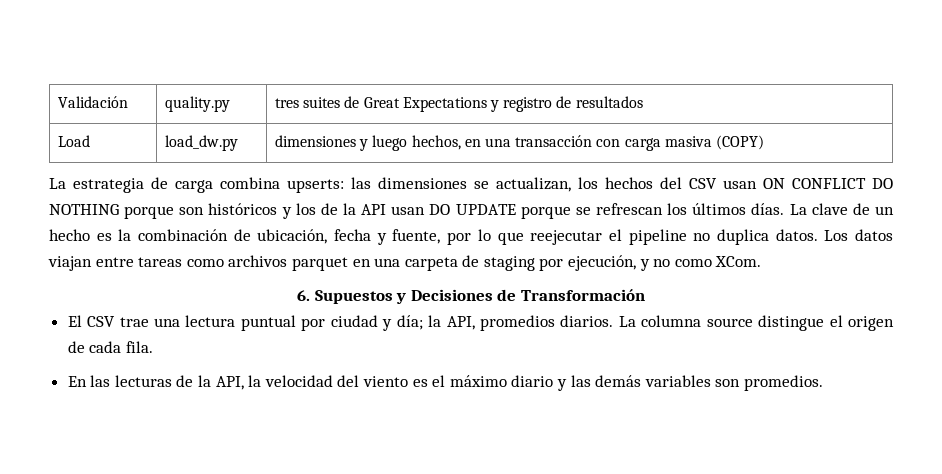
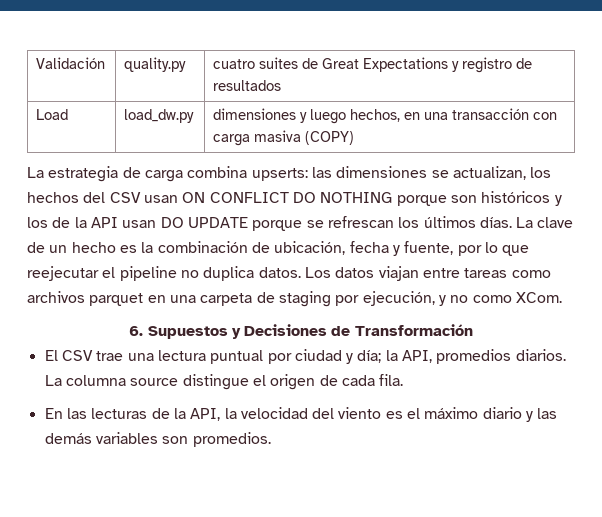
- Validación | quality.py | tres suites de Great Expectations y registro de resultados
+ Validación | quality.py | cuatro suites de Great Expectations y registro de resultados

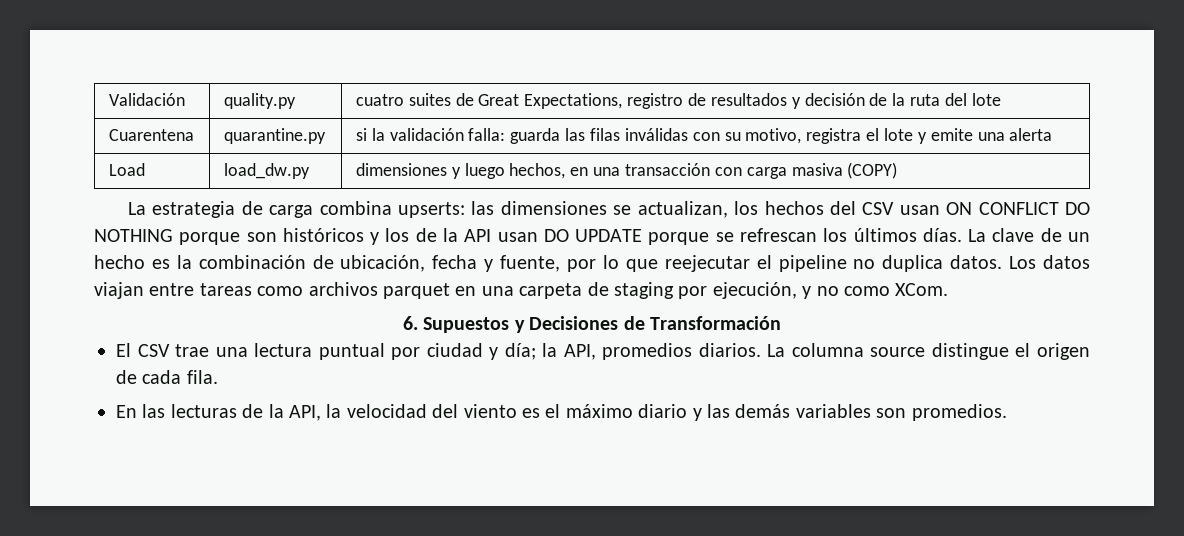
- Validación | quality.py | cuatro suites de Great Expectations y registro de resultados
+ Validación | quality.py | cuatro suites de Great Expectations, registro de resultados y decisión de la ruta del lote
+ Cuarentena | quarantine.py | si la validación falla: guarda las filas inválidas con su motivo, registra el lote y emite una alerta

